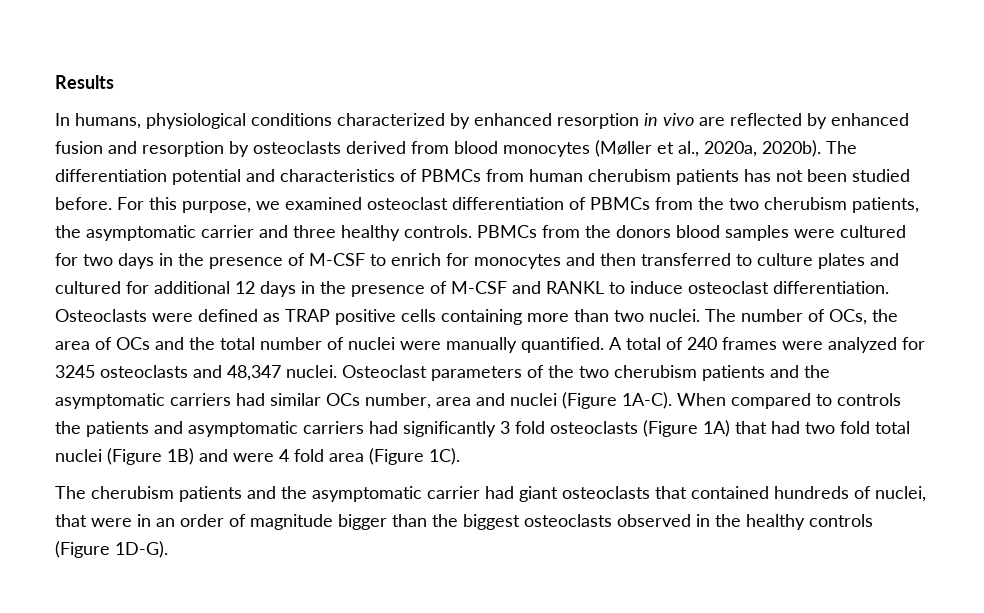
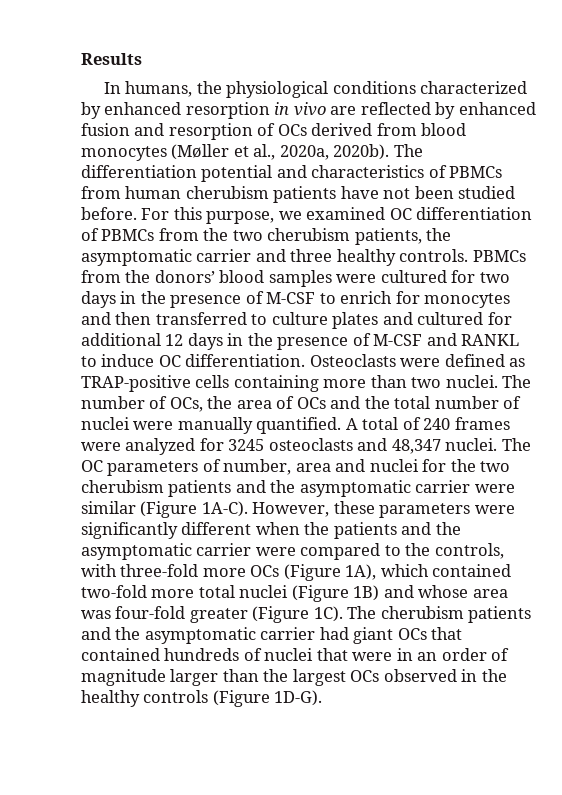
- In humans, physiological conditions characterized by enhanced resorption in vivo are reflected by enhanced fusion and resorption by osteoclasts derived from blood monocytes (Møller et al., 2020a, 2020b).
+ In humans, the physiological conditions characterized by enhanced resorption in vivo are reflected by enhanced fusion and resorption of OCs derived from blood monocytes (Møller et al., 2020a, 2020b).
- The differentiation potential and characteristics of PBMCs from human cherubism patients has not been studied before.
+ The differentiation potential and characteristics of PBMCs from human cherubism patients have not been studied before.
- For this purpose, we examined osteoclast differentiation of PBMCs from the two cherubism patients, the asymptomatic carrier and three healthy controls.
+ For this purpose, we examined OC differentiation of PBMCs from the two cherubism patients, the asymptomatic carrier and three healthy controls.
- PBMCs from the donors blood samples were cultured for two days in the presence of M-CSF to enrich for monocytes and then transferred to culture plates and cultured for additional 12 days in the presence of M-CSF and RANKL to induce osteoclast differentiation.
+ PBMCs from the donors’ blood samples were cultured for two days in the presence of M-CSF to enrich for monocytes and then transferred to culture plates and cultured for additional 12 days in the presence of M-CSF and RANKL to induce OC differentiation.
- Osteoclasts were defined as TRAP positive cells containing more than two nuclei.
+ Osteoclasts were defined as TRAP-positive cells containing more than two nuclei.
- Osteoclast parameters of the two cherubism patients and the asymptomatic carriers had similar OCs number, area and nuclei (Figure 1A-C). When compared to controls the patients and asymptomatic carriers had significantly 3 fold osteoclasts (Figure 1A) that had two fold total nuclei (Figure 1B) and were 4 fold area (Figure 1C).
- The cherubism patients and the asymptomatic carrier had giant osteoclasts that contained hundreds of nuclei, that were in an order of magnitude bigger than the biggest osteoclasts observed in the healthy controls (Figure 1D-G).
+ The OC parameters of number, area and nuclei for the two cherubism patients and the asymptomatic carrier were similar (Figure 1A-C). However, these parameters were significantly different when the patients and the asymptomatic carrier were compared to the controls, with three-fold more OCs (Figure 1A), which contained two-fold more total nuclei (Figure 1B) and whose area was four-fold greater (Figure 1C). The cherubism patients and the asymptomatic carrier had giant OCs that contained hundreds of nuclei that were in an order of magnitude larger than the largest OCs observed in the healthy controls (Figure 1D-G).

